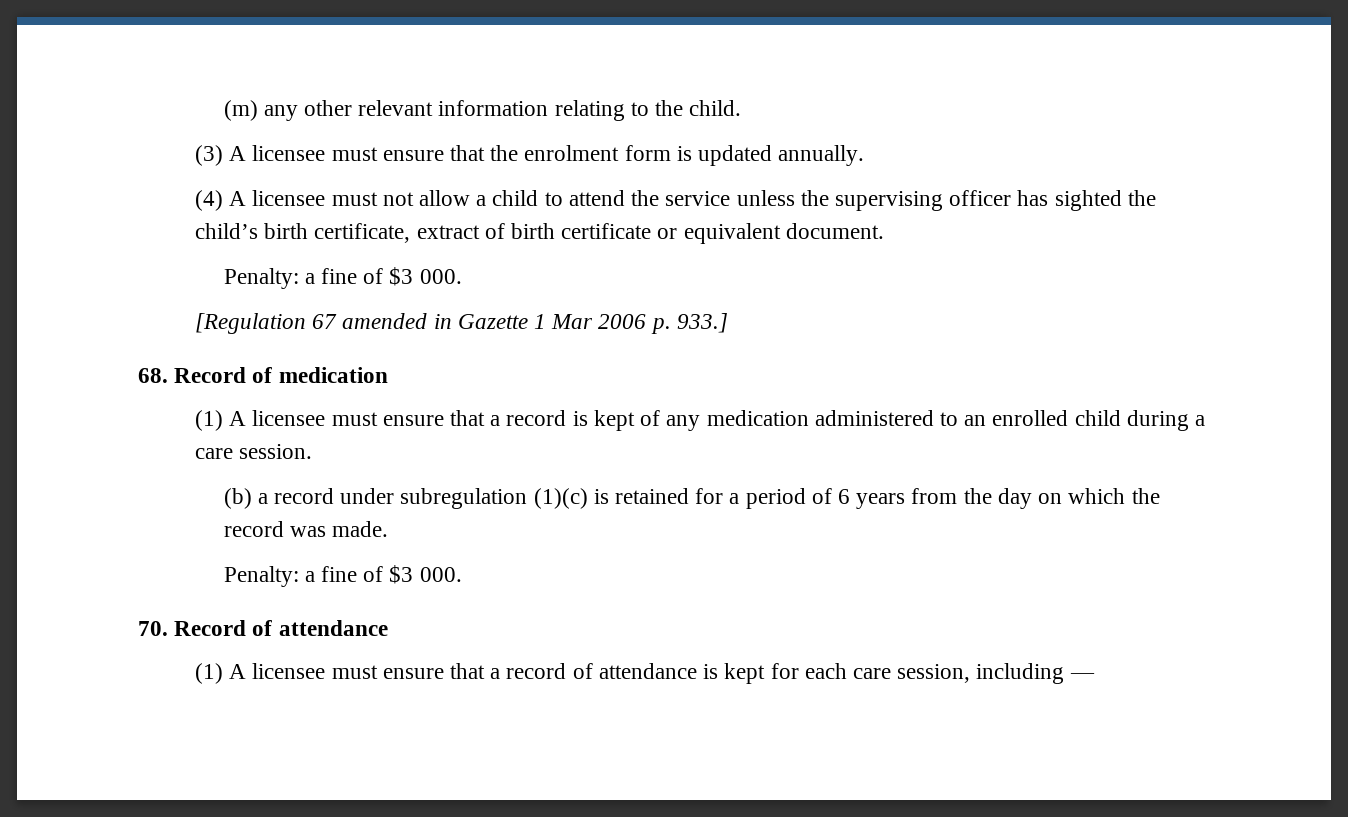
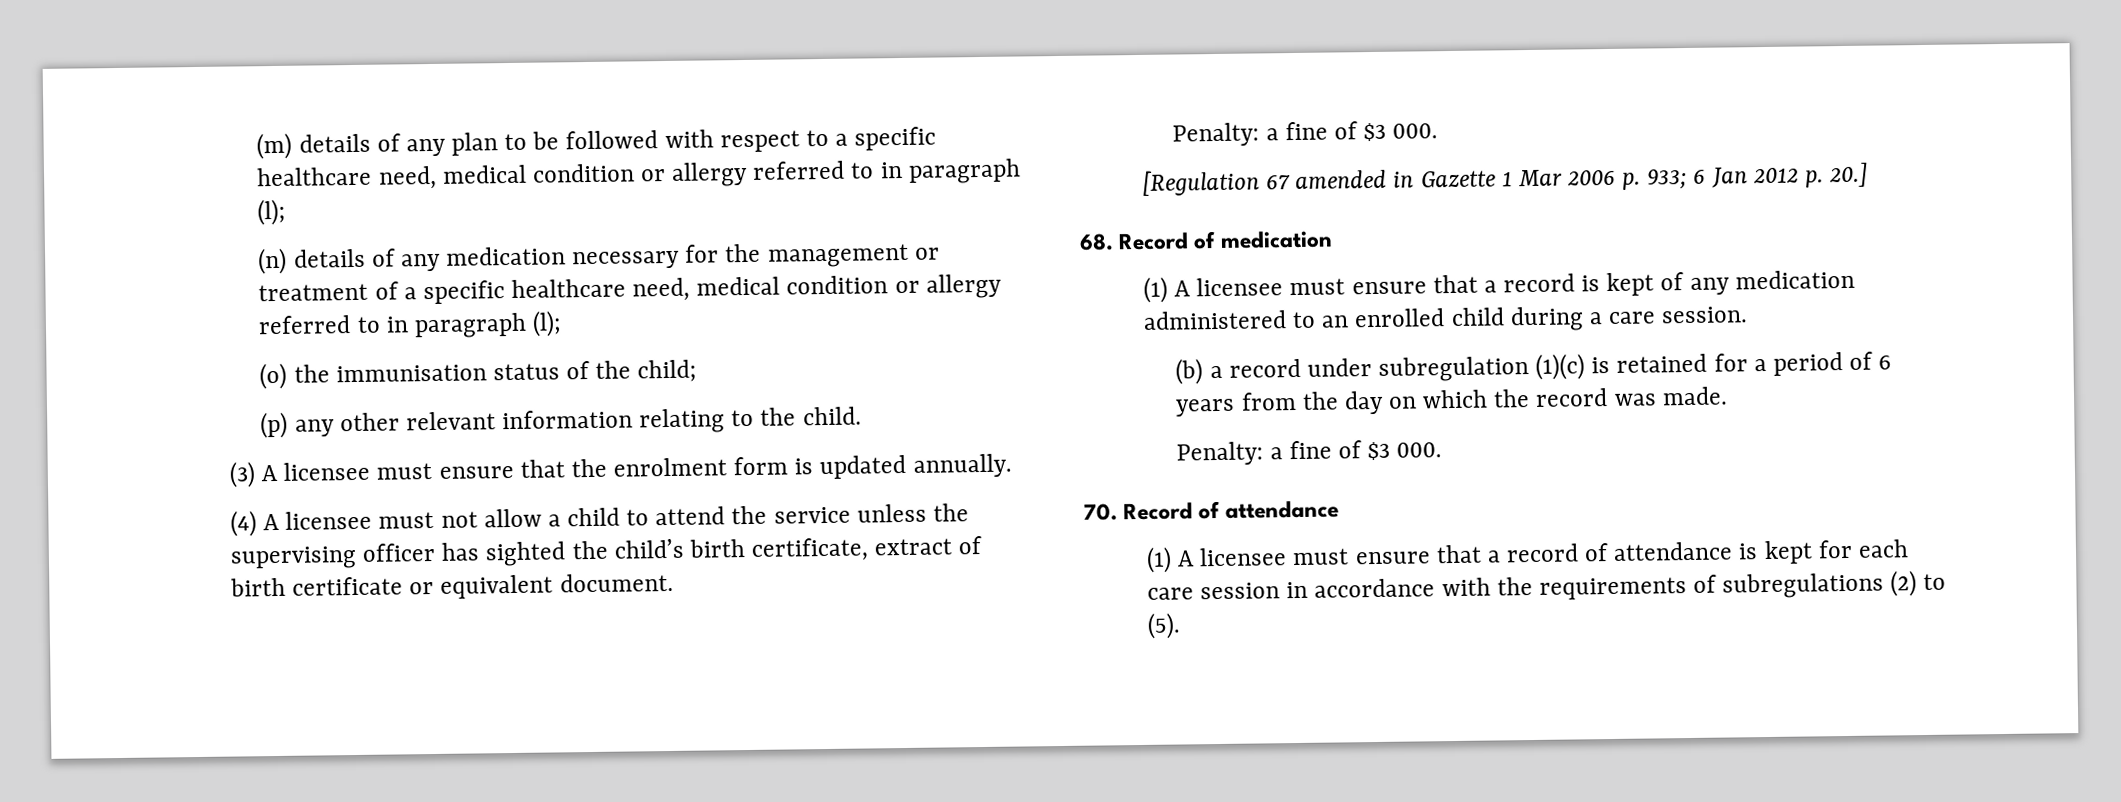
- (m) any other relevant information relating to the child.
+ (m) details of any plan to be followed with respect to a specific healthcare need, medical condition or allergy referred to in paragraph (l);
+ (n) details of any medication necessary for the management or treatment of a specific healthcare need, medical condition or allergy referred to in paragraph (l);
+ (o) the immunisation status of the child;
+ (p) any other relevant information relating to the child.
- [Regulation 67 amended in Gazette 1 Mar 2006 p. 933.]
+ [Regulation 67 amended in Gazette 1 Mar 2006 p. 933; 6 Jan 2012 p. 20.]
- (1) A licensee must ensure that a record of attendance is kept for each care session, including —
+ (1) A licensee must ensure that a record of attendance is kept for each care session in accordance with the requirements of subregulations (2) to (5).

